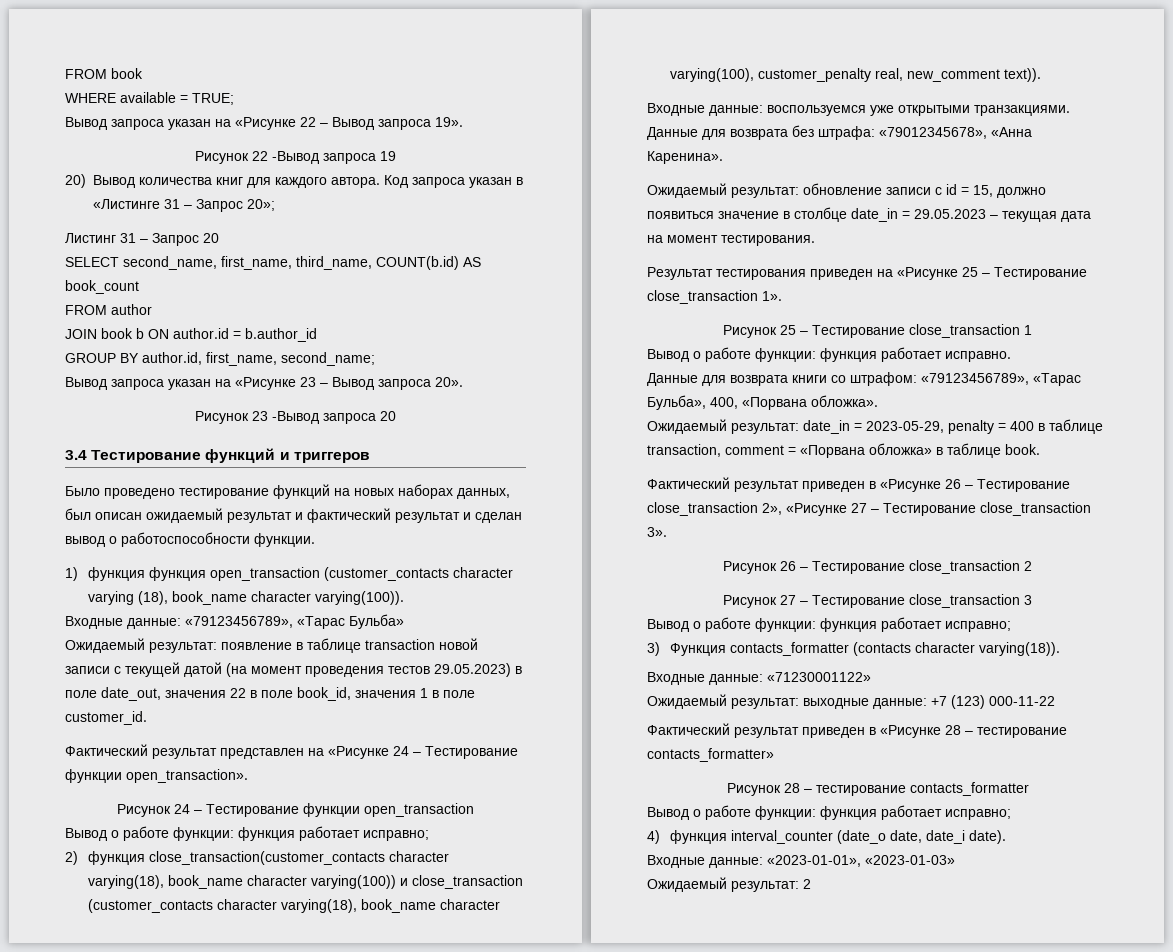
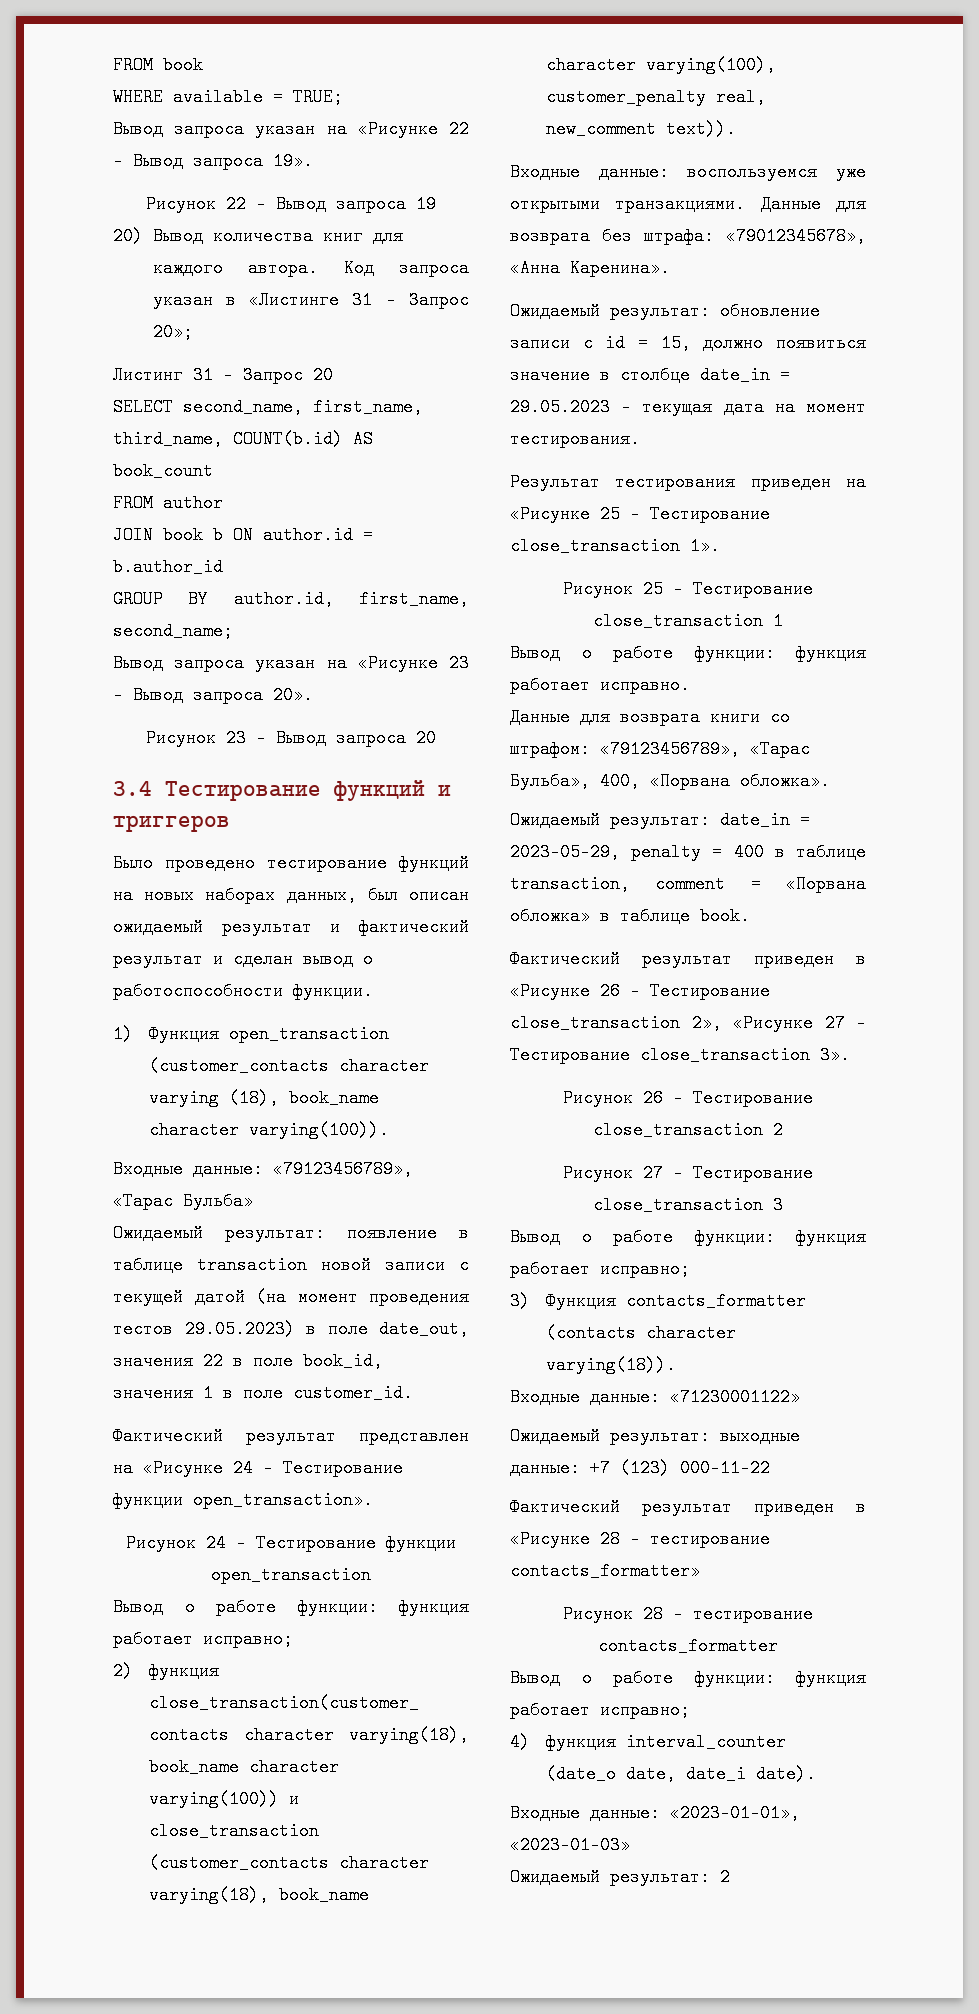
- Рисунок 22 -Вывод запроса 19
+ Рисунок 22 – Вывод запроса 19
- Рисунок 23 -Вывод запроса 20
+ Рисунок 23 – Вывод запроса 20
- 1) функция функция open_transaction (customer_contacts character varying (18), book_name character varying(100)).
+ 1) Функция open_transaction (customer_contacts character varying (18), book_name character varying(100)).

